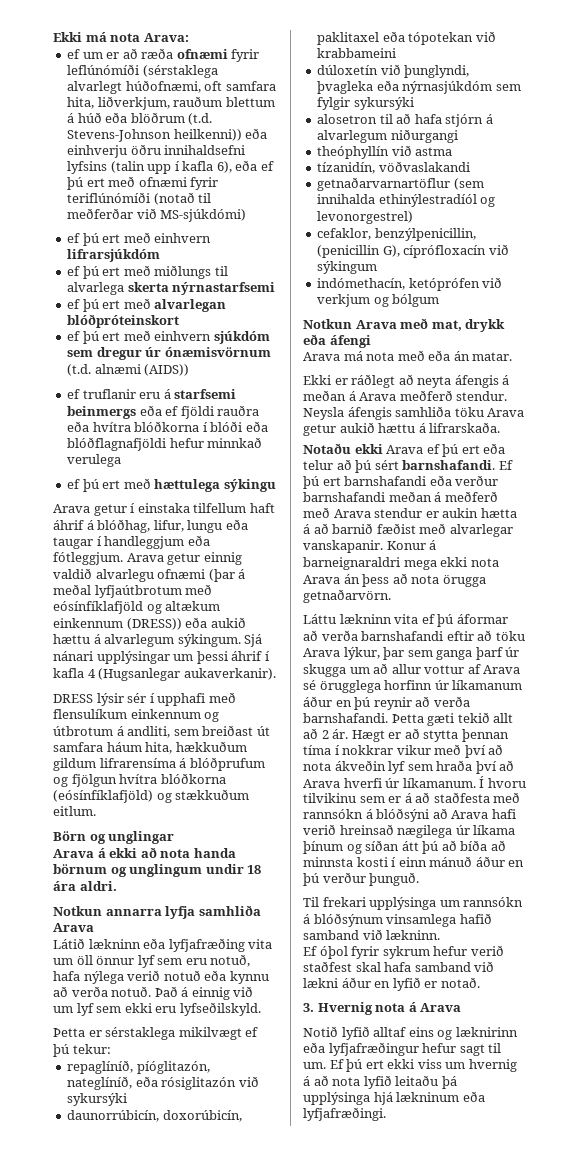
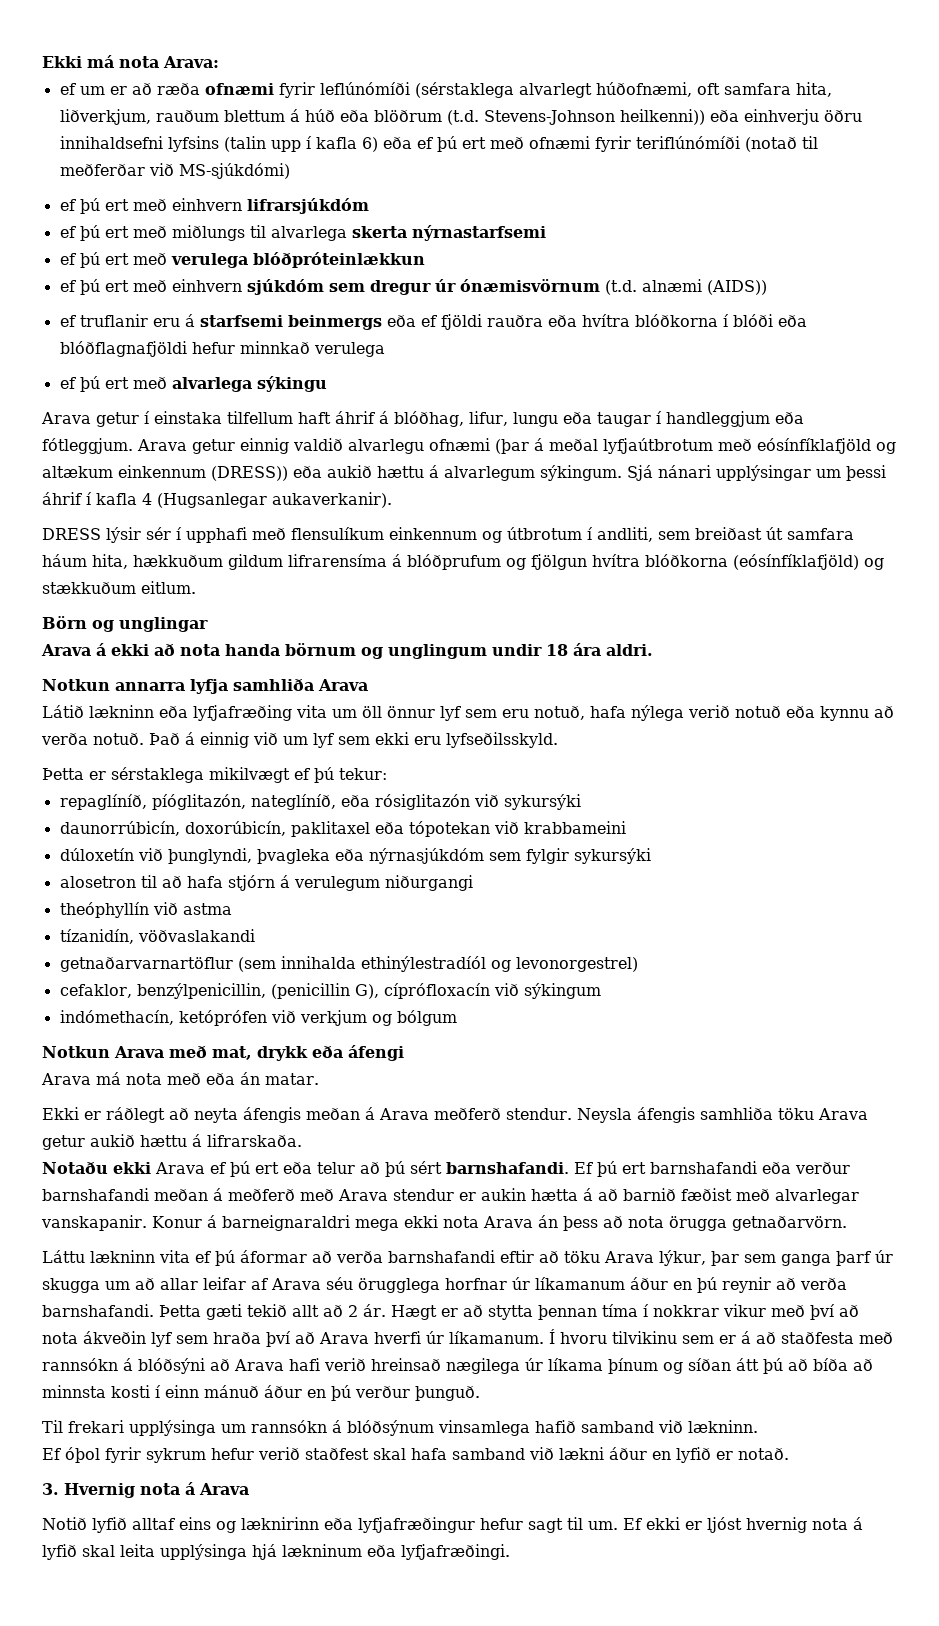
- ef um er að ræða ofnæmi fyrir leflúnómíði (sérstaklega alvarlegt húðofnæmi, oft samfara hita, liðverkjum, rauðum blettum á húð eða blöðrum (t.d. Stevens-Johnson heilkenni)) eða einhverju öðru innihaldsefni lyfsins (talin upp í kafla 6), eða ef þú ert með ofnæmi fyrir teriflúnómíði (notað til meðferðar við MS-sjúkdómi)
+ ef um er að ræða ofnæmi fyrir leflúnómíði (sérstaklega alvarlegt húðofnæmi, oft samfara hita, liðverkjum, rauðum blettum á húð eða blöðrum (t.d. Stevens-Johnson heilkenni)) eða einhverju öðru innihaldsefni lyfsins (talin upp í kafla 6) eða ef þú ert með ofnæmi fyrir teriflúnómíði (notað til meðferðar við MS-sjúkdómi)
- ef þú ert með alvarlegan blóðpróteinskort
+ ef þú ert með verulega blóðpróteinlækkun
- ef þú ert með hættulega sýkingu
+ ef þú ert með alvarlega sýkingu
- DRESS lýsir sér í upphafi með flensulíkum einkennum og útbrotum á andliti, sem breiðast út samfara háum hita, hækkuðum gildum lifrarensíma á blóðprufum og fjölgun hvítra blóðkorna (eósínfíklafjöld) og stækkuðum eitlum.
+ DRESS lýsir sér í upphafi með flensulíkum einkennum og útbrotum í andliti, sem breiðast út samfara háum hita, hækkuðum gildum lifrarensíma á blóðprufum og fjölgun hvítra blóðkorna (eósínfíklafjöld) og stækkuðum eitlum.
- Það á einnig við um lyf sem ekki eru lyfseðilskyld.
+ Það á einnig við um lyf sem ekki eru lyfseðilsskyld.
- alosetron til að hafa stjórn á alvarlegum niðurgangi
+ alosetron til að hafa stjórn á verulegum niðurgangi
- Ekki er ráðlegt að neyta áfengis á meðan á Arava meðferð stendur.
+ Ekki er ráðlegt að neyta áfengis meðan á Arava meðferð stendur.
- Láttu lækninn vita ef þú áformar að verða barnshafandi eftir að töku Arava lýkur, þar sem ganga þarf úr skugga um að allur vottur af Arava sé örugglega horfinn úr líkamanum áður en þú reynir að verða barnshafandi.
+ Láttu lækninn vita ef þú áformar að verða barnshafandi eftir að töku Arava lýkur, þar sem ganga þarf úr skugga um að allar leifar af Arava séu örugglega horfnar úr líkamanum áður en þú reynir að verða barnshafandi.
- Ef þú ert ekki viss um hvernig á að nota lyfið leitaðu þá upplýsinga hjá lækninum eða lyfjafræðingi.
+ Ef ekki er ljóst hvernig nota á lyfið skal leita upplýsinga hjá lækninum eða lyfjafræðingi.

